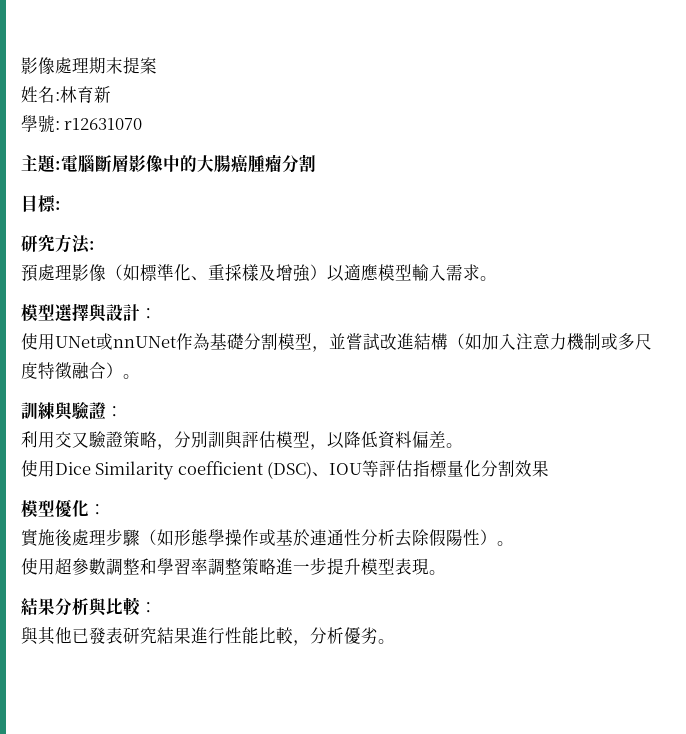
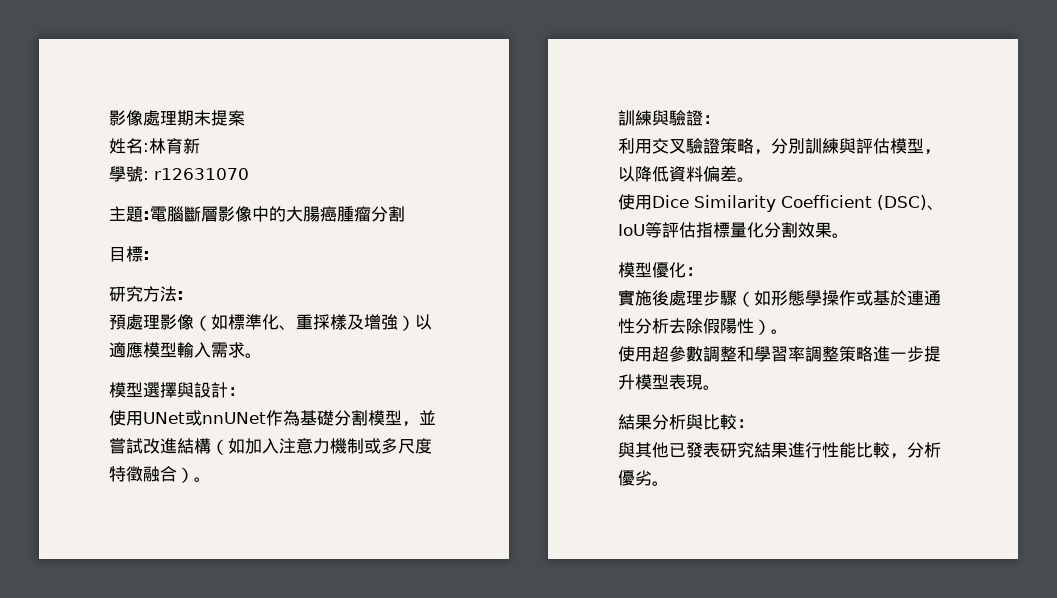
- 利用交又驗證策略，分別訓與評估模型，以降低資料偏差。
+ 利用交叉驗證策略，分別訓練與評估模型，以降低資料偏差。
- 使用Dice Similarity coefficient (DSC)、IOU等評估指標量化分割效果
+ 使用Dice Similarity Coefficient (DSC)、IoU等評估指標量化分割效果。

